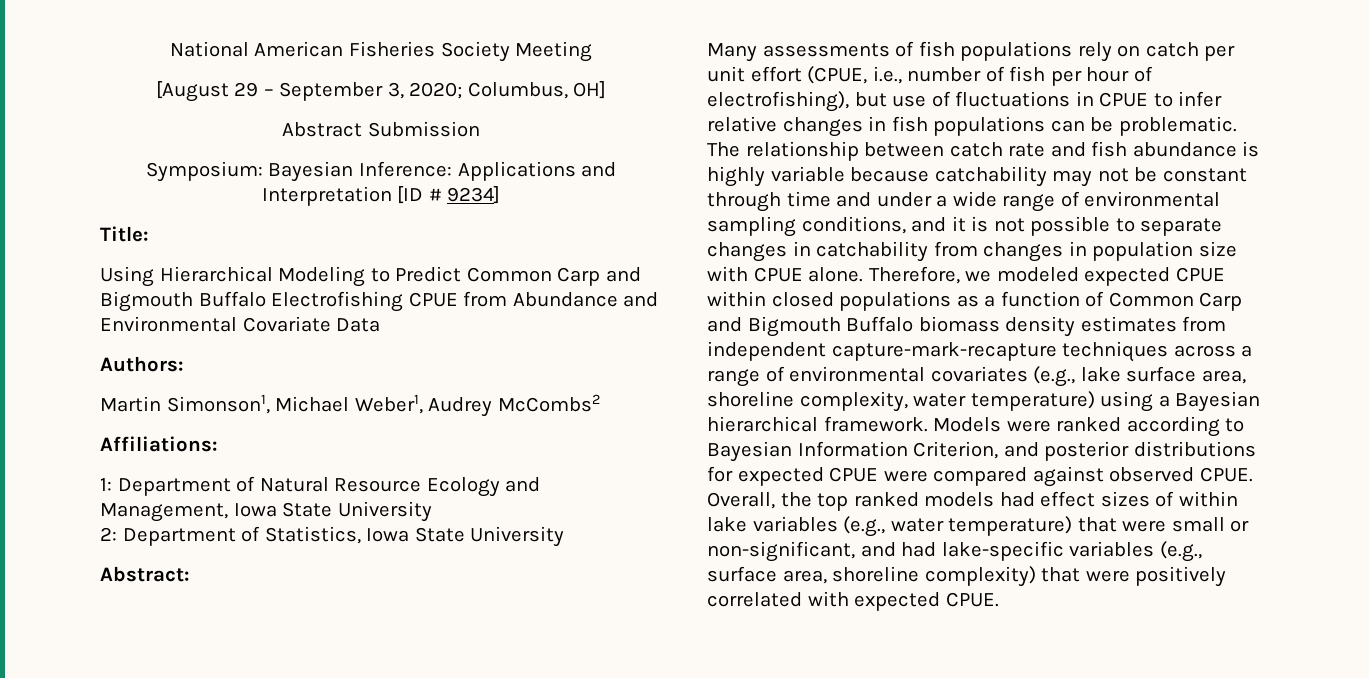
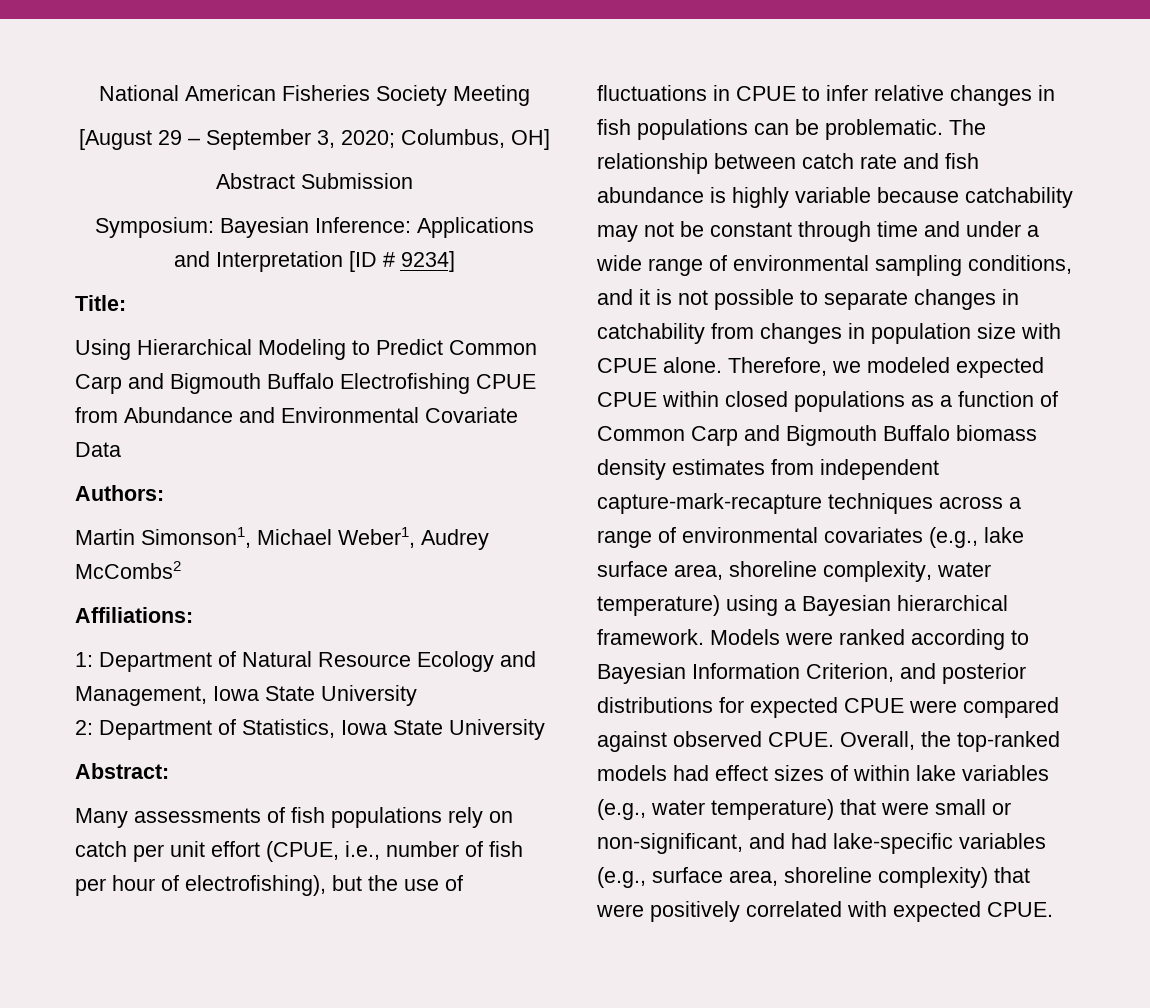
- Many assessments of fish populations rely on catch per unit effort (CPUE, i.e., number of fish per hour of electrofishing), but use of fluctuations in CPUE to infer relative changes in fish populations can be problematic.
+ Many assessments of fish populations rely on catch per unit effort (CPUE, i.e., number of fish per hour of electrofishing), but the use of fluctuations in CPUE to infer relative changes in fish populations can be problematic.
- Overall, the top ranked models had effect sizes of within lake variables (e.g., water temperature) that were small or non-significant, and had lake-specific variables (e.g., surface area, shoreline complexity) that were positively correlated with expected CPUE.
+ Overall, the top-ranked models had effect sizes of within lake variables (e.g., water temperature) that were small or non-significant, and had lake-specific variables (e.g., surface area, shoreline complexity) that were positively correlated with expected CPUE.

